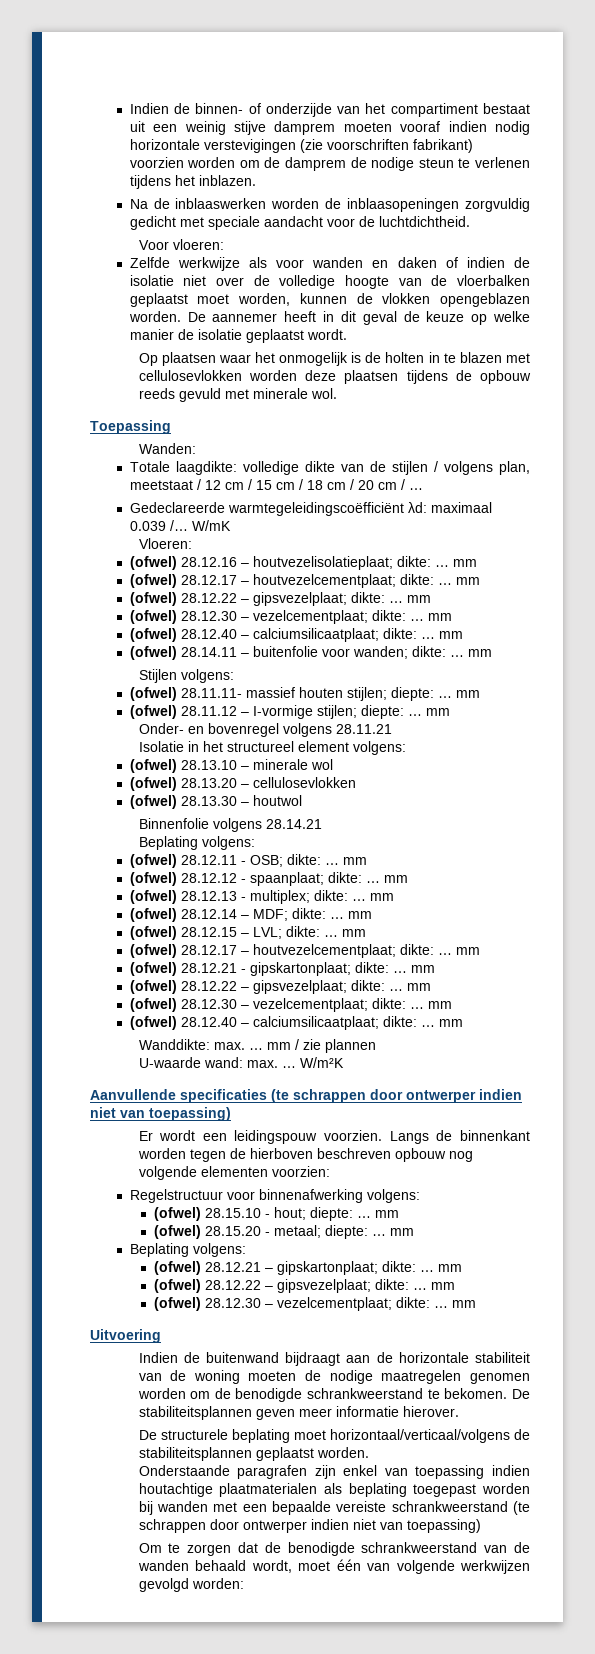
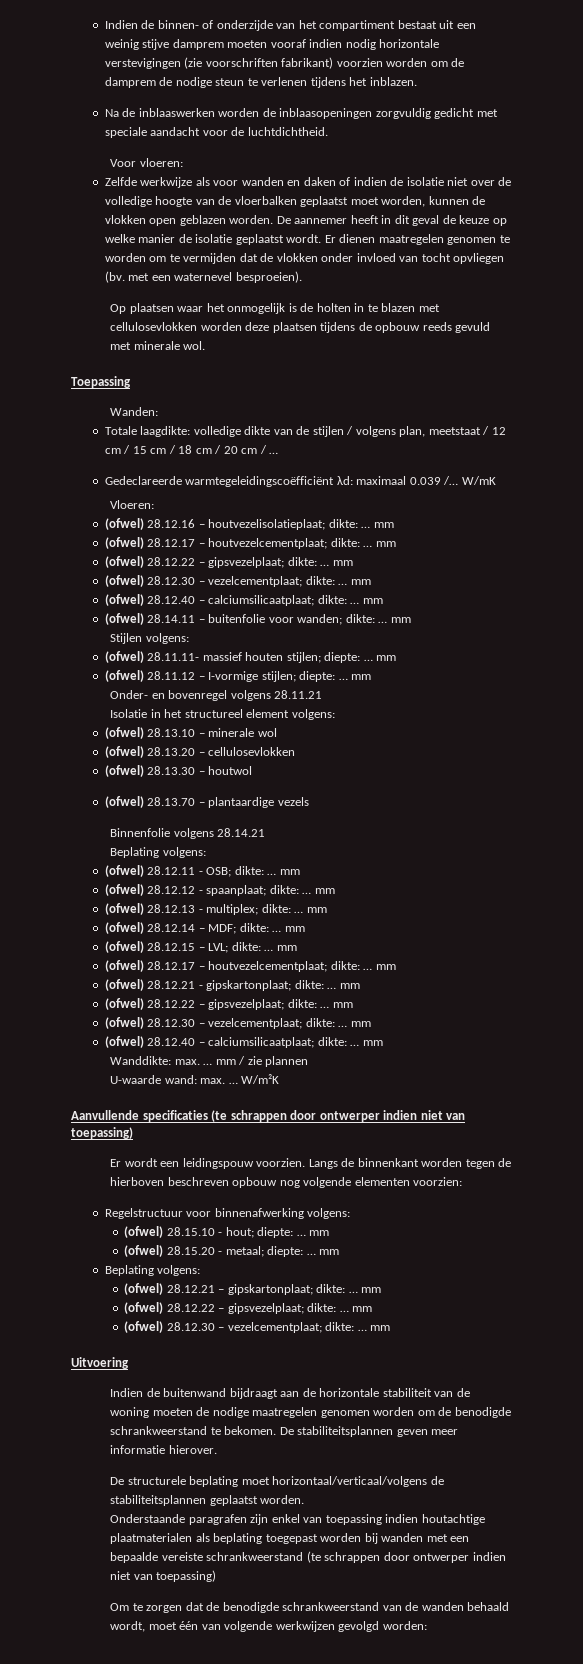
- Zelfde werkwijze als voor wanden en daken of indien de isolatie niet over de volledige hoogte van de vloerbalken geplaatst moet worden, kunnen de vlokken opengeblazen worden.
+ Zelfde werkwijze als voor wanden en daken of indien de isolatie niet over de volledige hoogte van de vloerbalken geplaatst moet worden, kunnen de vlokken open geblazen worden.
+ Er dienen maatregelen genomen te worden om te vermijden dat de vlokken onder invloed van tocht opvliegen (bv. met een waternevel besproeien).
+ (ofwel) 28.13.70 – plantaardige vezels

